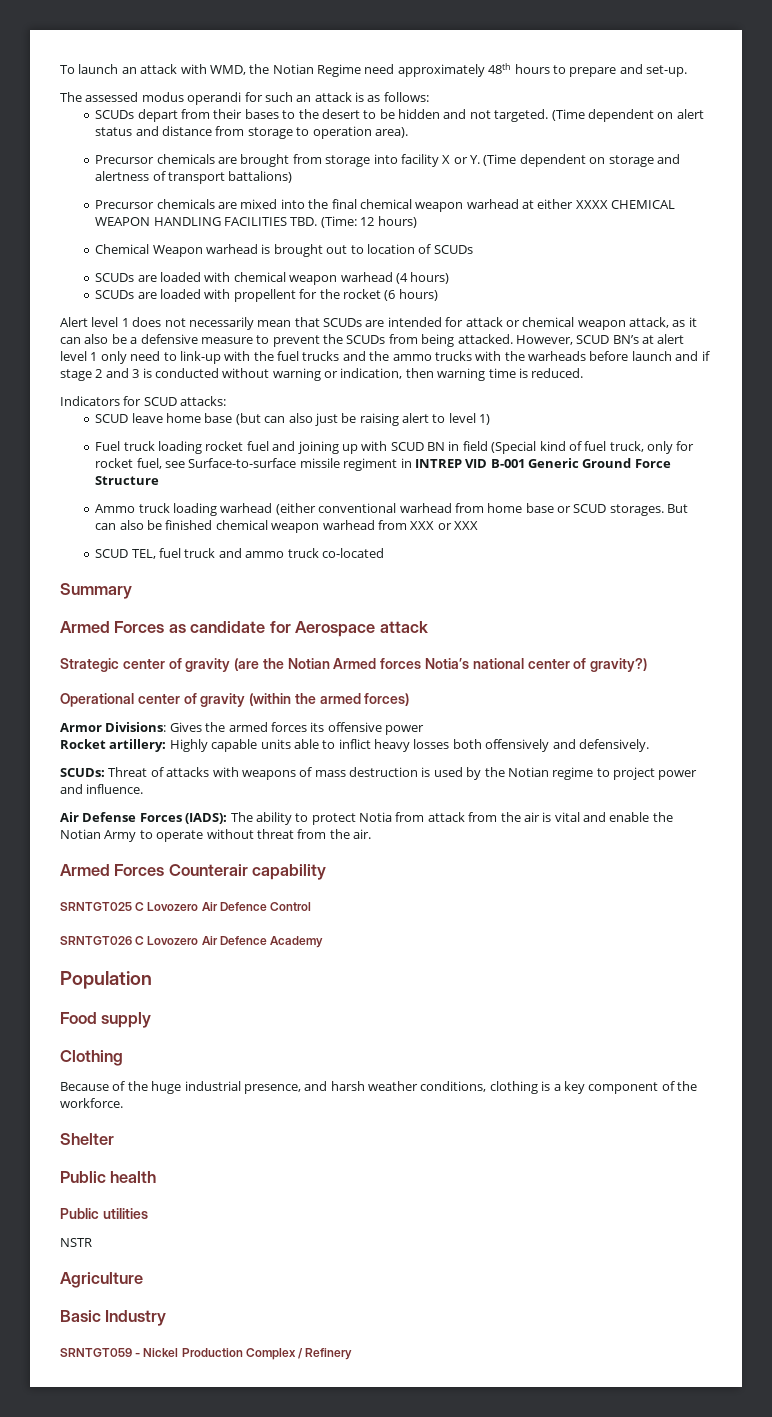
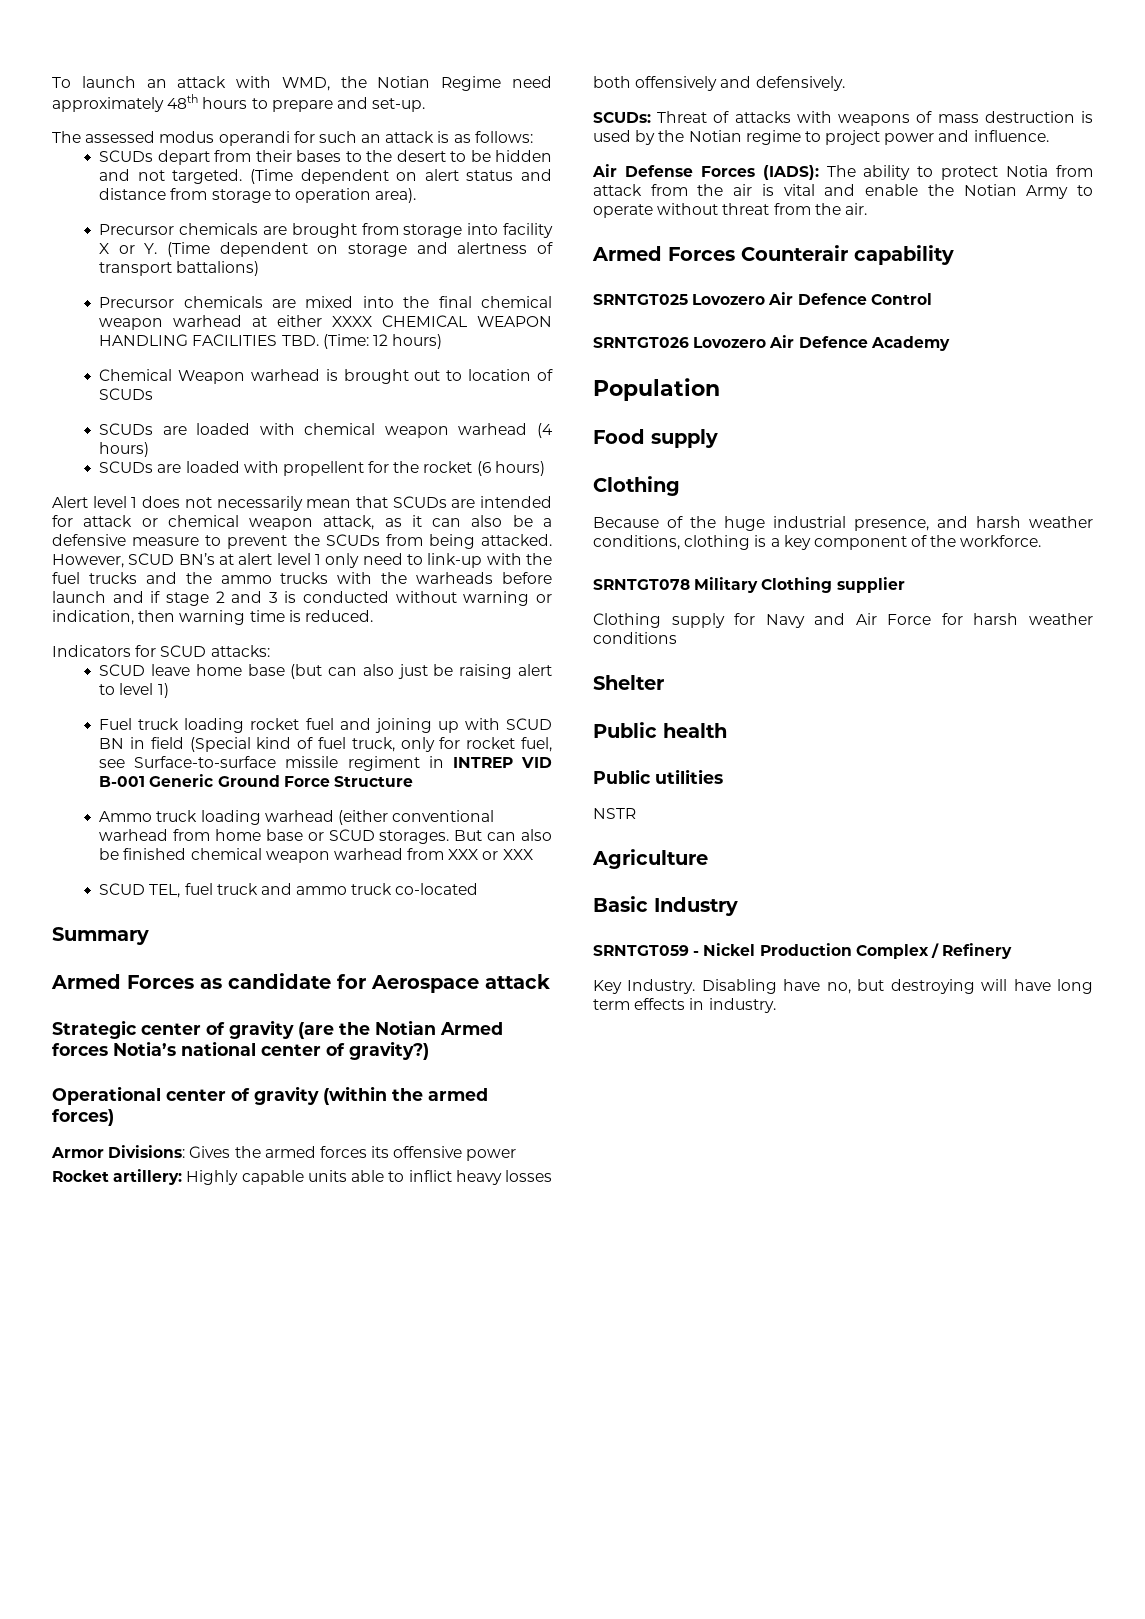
- SRNTGT025 C Lovozero Air Defence Control
+ SRNTGT025 Lovozero Air Defence Control
- SRNTGT026 C Lovozero Air Defence Academy
+ SRNTGT026 Lovozero Air Defence Academy
+ SRNTGT078 Military Clothing supplier
+ Clothing supply for Navy and Air Force for harsh weather conditions
+ Key Industry. Disabling have no, but destroying will have long term effects in industry.

